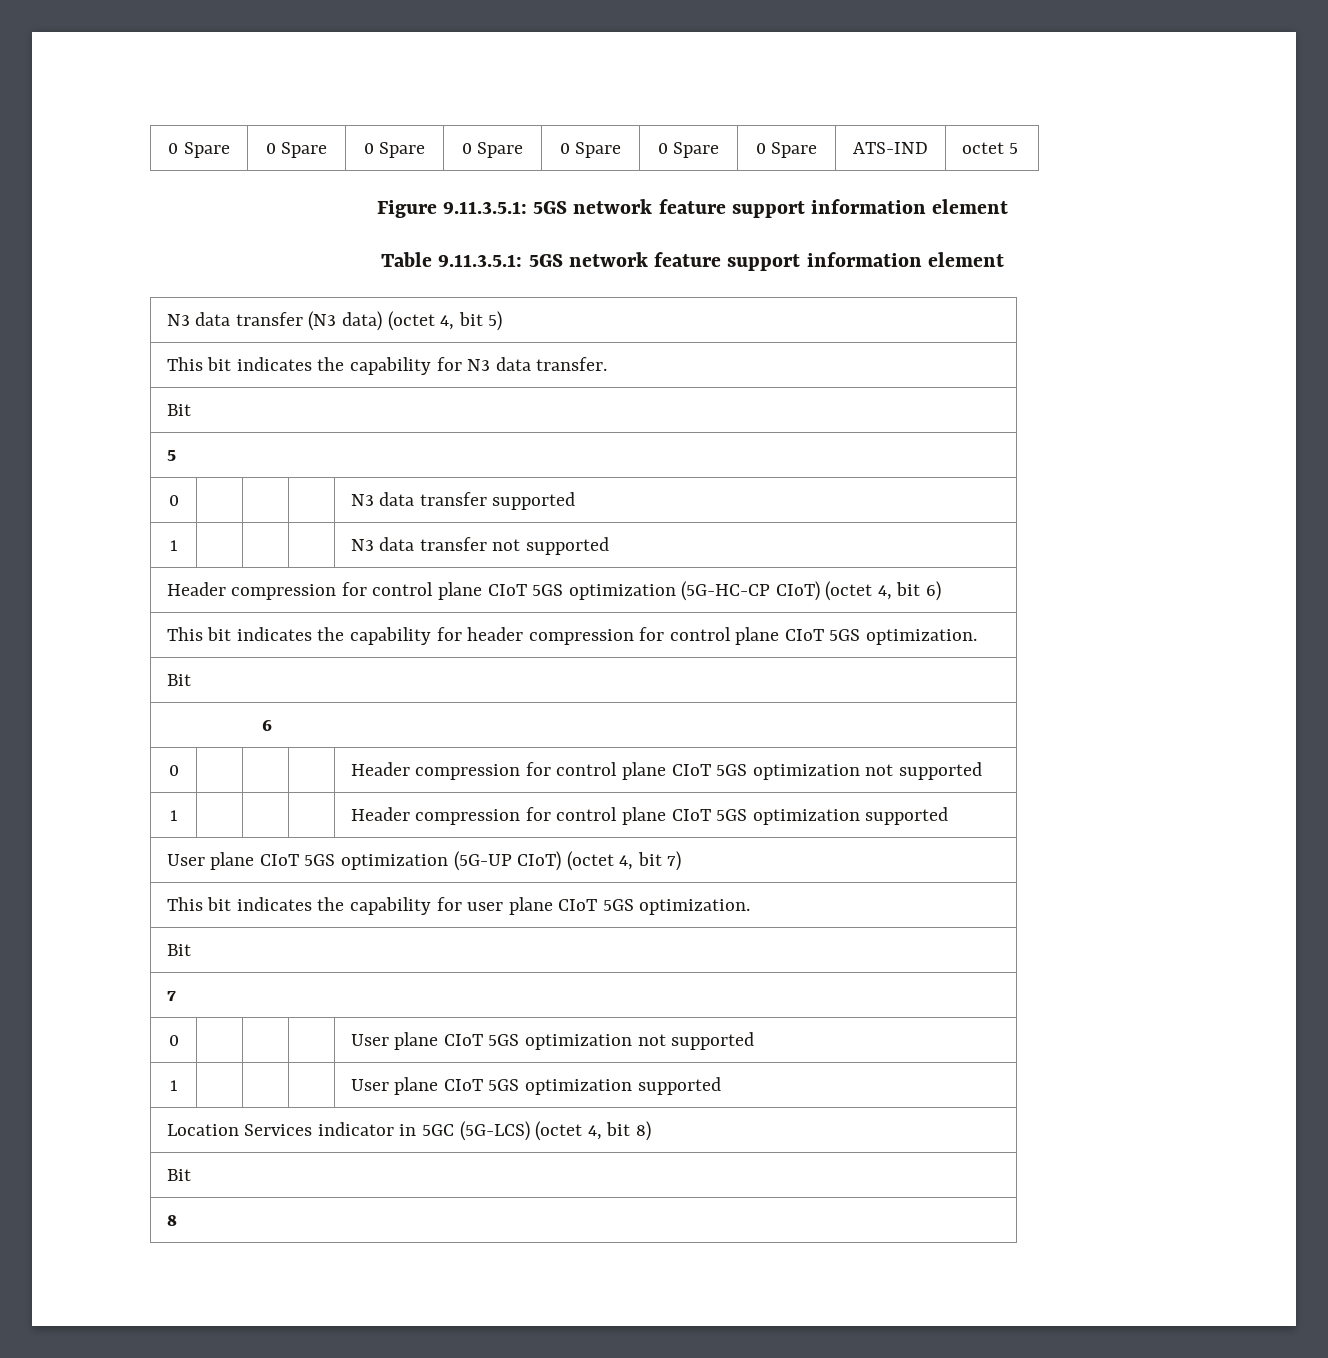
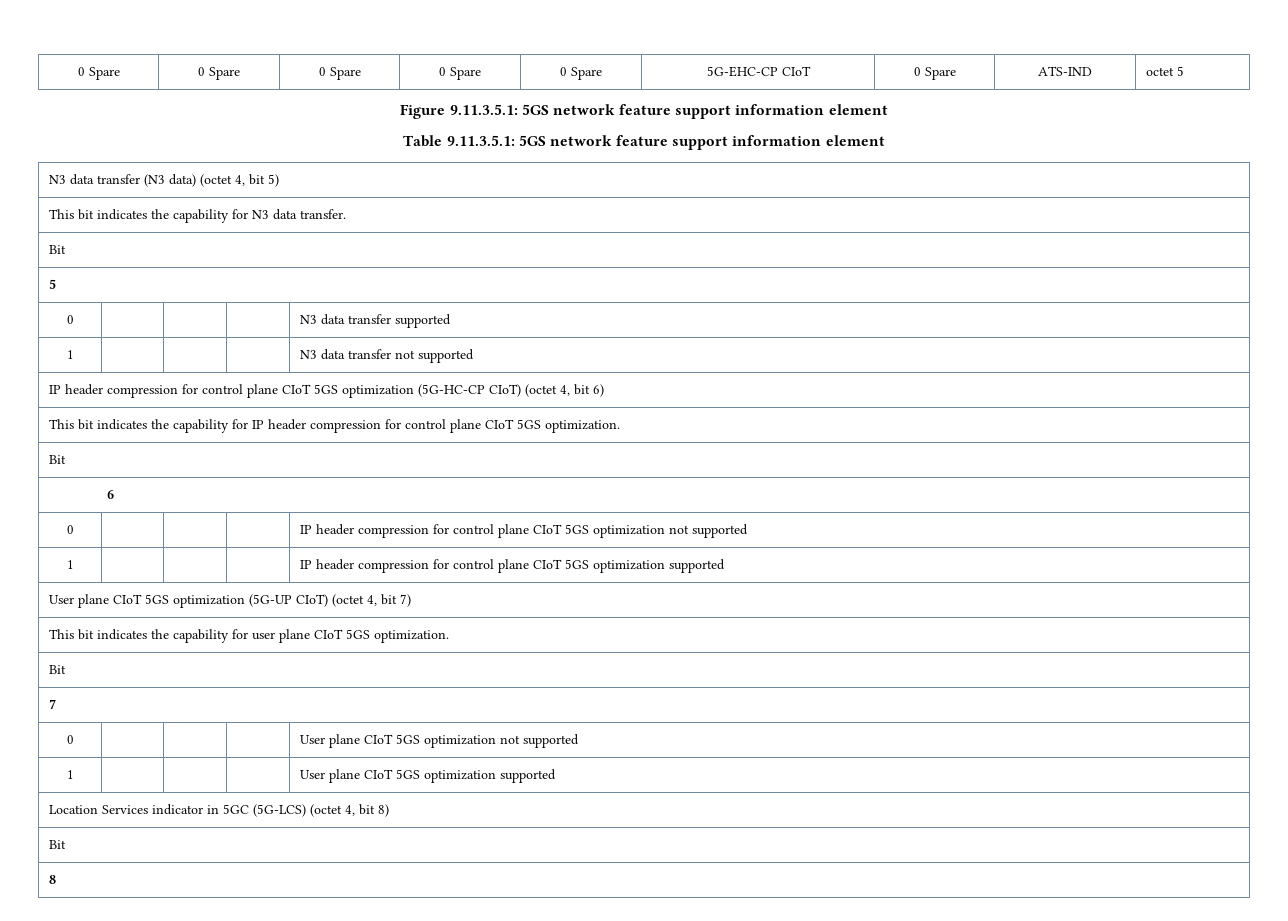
- 0 Spare | 0 Spare | 0 Spare | 0 Spare | 0 Spare | 0 Spare | 0 Spare | ATS-IND | octet 5
+ 0 Spare | 0 Spare | 0 Spare | 0 Spare | 0 Spare | 5G-EHC-CP CIoT | 0 Spare | ATS-IND | octet 5
- Header compression for control plane CIoT 5GS optimization (5G-HC-CP CIoT) (octet 4, bit 6)
+ IP header compression for control plane CIoT 5GS optimization (5G-HC-CP CIoT) (octet 4, bit 6)
- This bit indicates the capability for header compression for control plane CIoT 5GS optimization.
+ This bit indicates the capability for IP header compression for control plane CIoT 5GS optimization.
- 0 | | | | Header compression for control plane CIoT 5GS optimization not supported
+ 0 | | | | IP header compression for control plane CIoT 5GS optimization not supported
- 1 | | | | Header compression for control plane CIoT 5GS optimization supported
+ 1 | | | | IP header compression for control plane CIoT 5GS optimization supported

